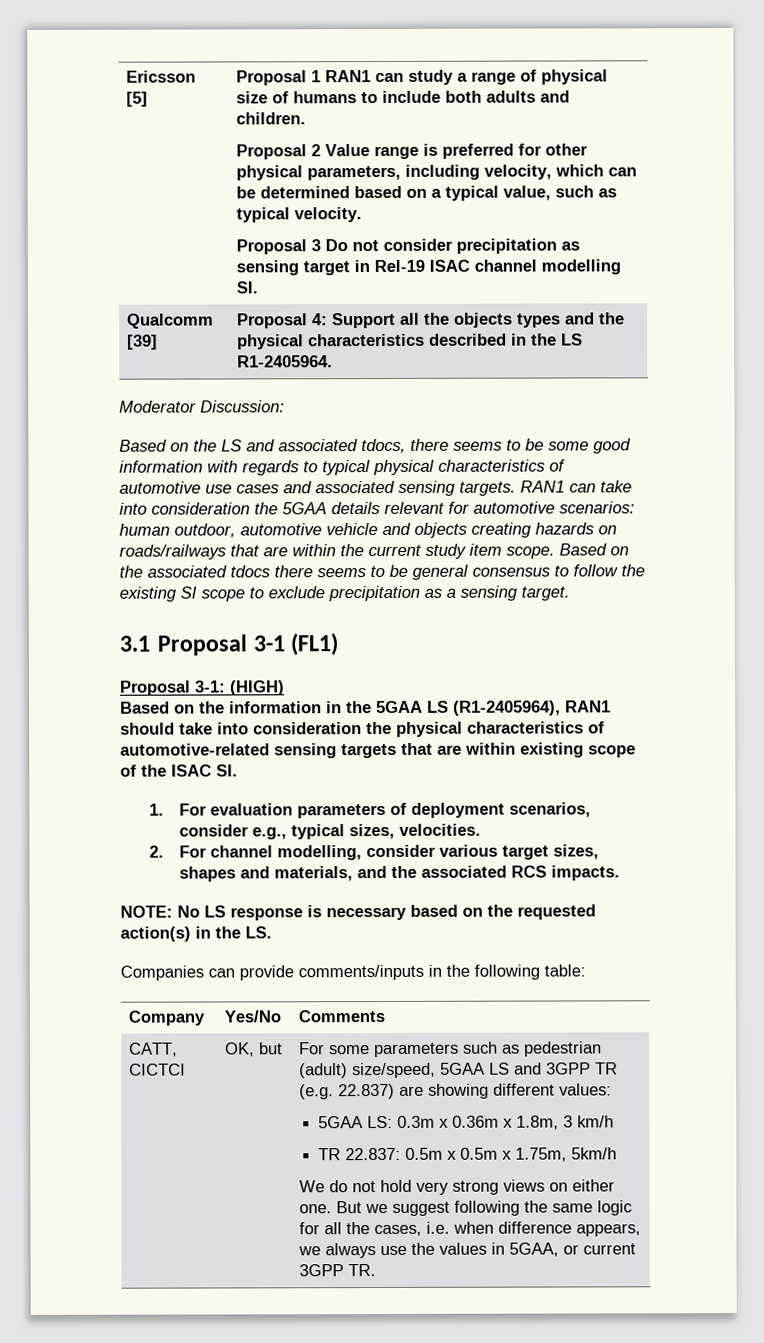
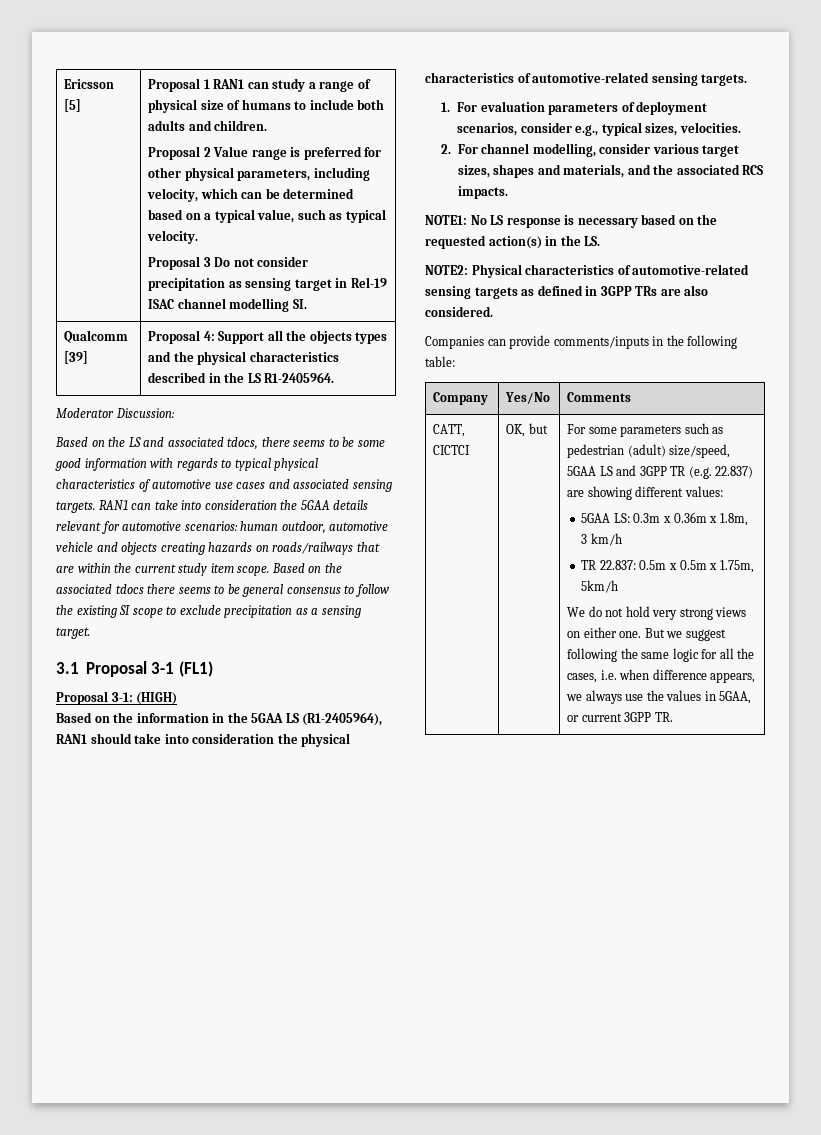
- Based on the information in the 5GAA LS (R1-2405964), RAN1 should take into consideration the physical characteristics of automotive-related sensing targets that are within existing scope of the ISAC SI.
+ Based on the information in the 5GAA LS (R1-2405964), RAN1 should take into consideration the physical characteristics of automotive-related sensing targets.
- NOTE: No LS response is necessary based on the requested action(s) in the LS.
+ NOTE1: No LS response is necessary based on the requested action(s) in the LS.
+ NOTE2: Physical characteristics of automotive-related sensing targets as defined in 3GPP TRs are also considered.

